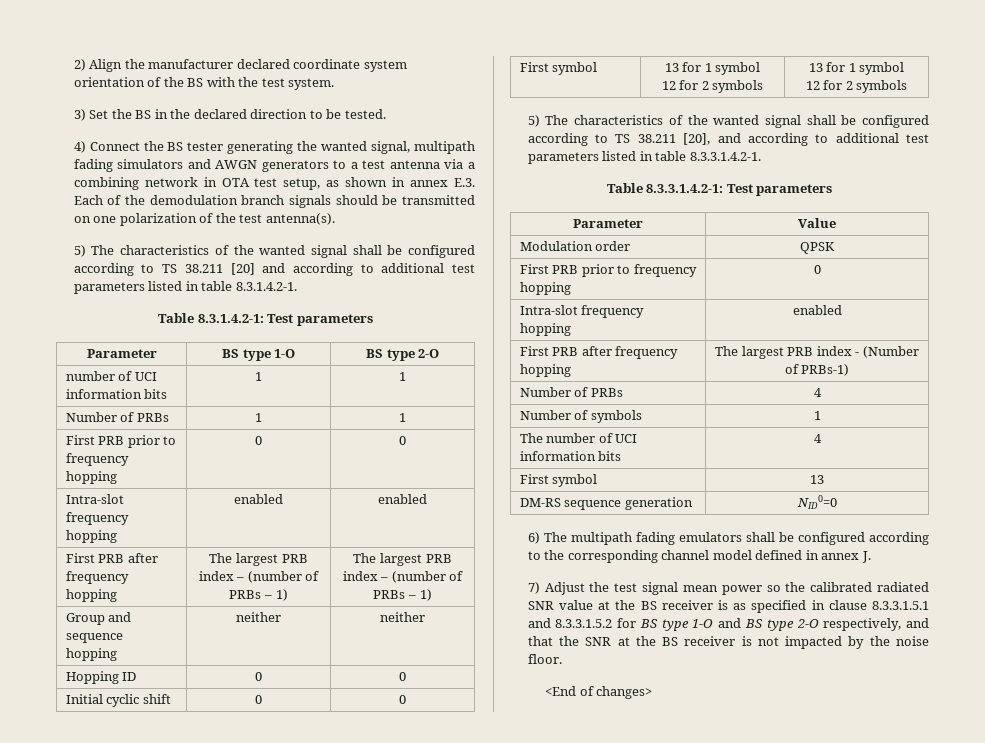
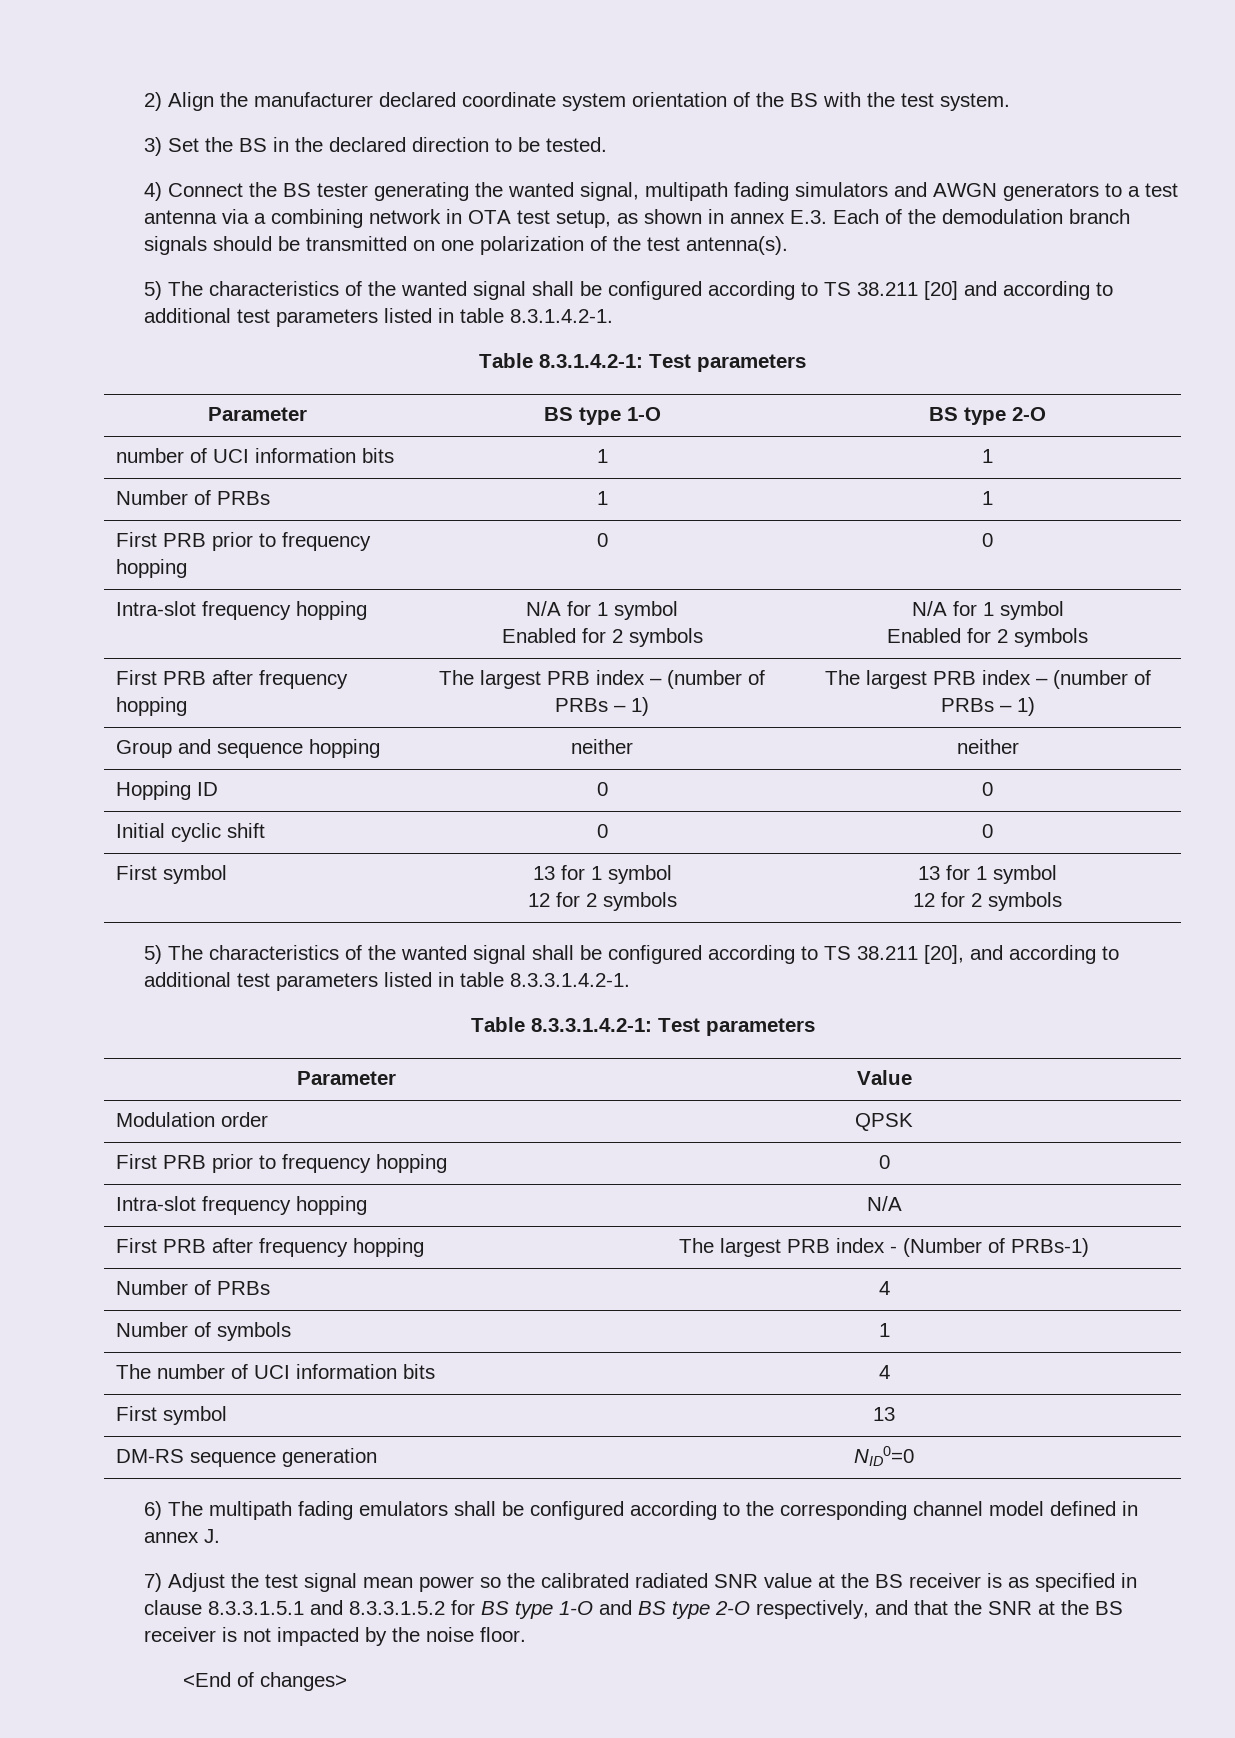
- Intra-slot frequency hopping | enabled | enabled
+ Intra-slot frequency hopping | N/A for 1 symbol
+ Enabled for 2 symbols | N/A for 1 symbol
+ Enabled for 2 symbols
  Modulation order | QPSK
  First PRB prior to frequency hopping | 0
- Intra-slot frequency hopping | enabled
+ Intra-slot frequency hopping | N/A

